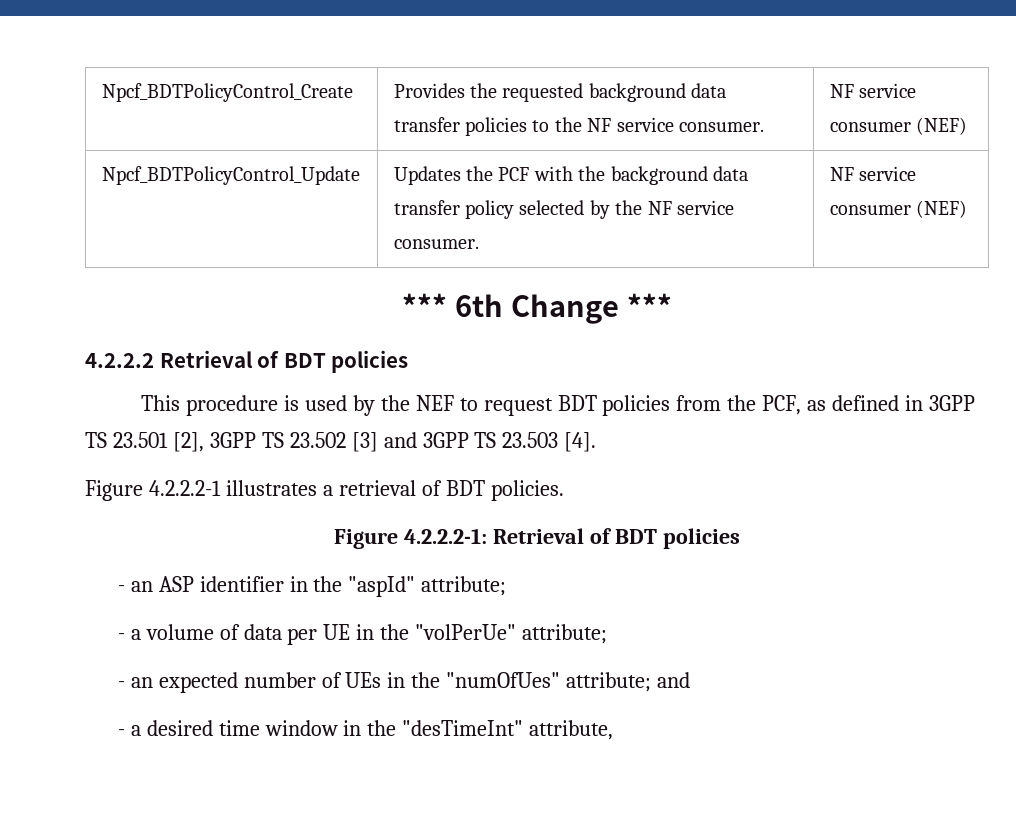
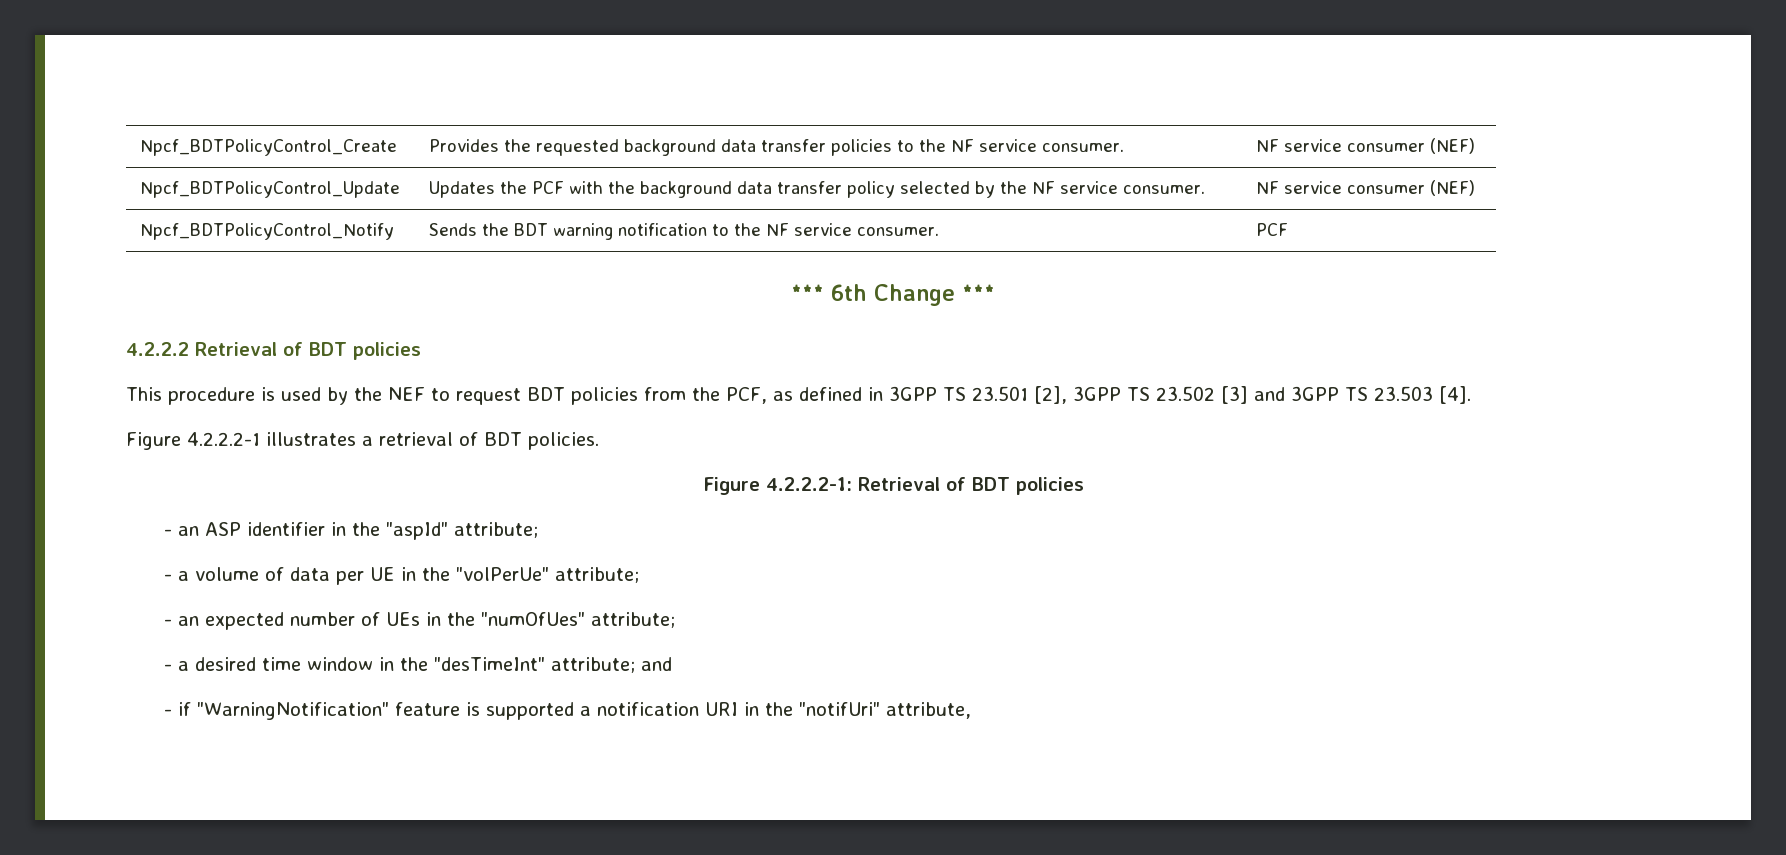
+ Npcf_BDTPolicyControl_Notify | Sends the BDT warning notification to the NF service consumer. | PCF
- - an expected number of UEs in the "numOfUes" attribute; and
+ - an expected number of UEs in the "numOfUes" attribute;
- - a desired time window in the "desTimeInt" attribute,
+ - a desired time window in the "desTimeInt" attribute; and
+ - if "WarningNotification" feature is supported a notification URI in the "notifUri" attribute,

